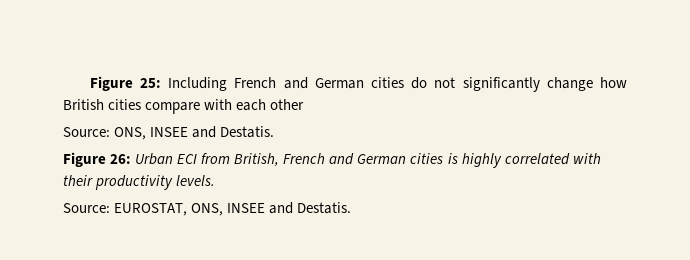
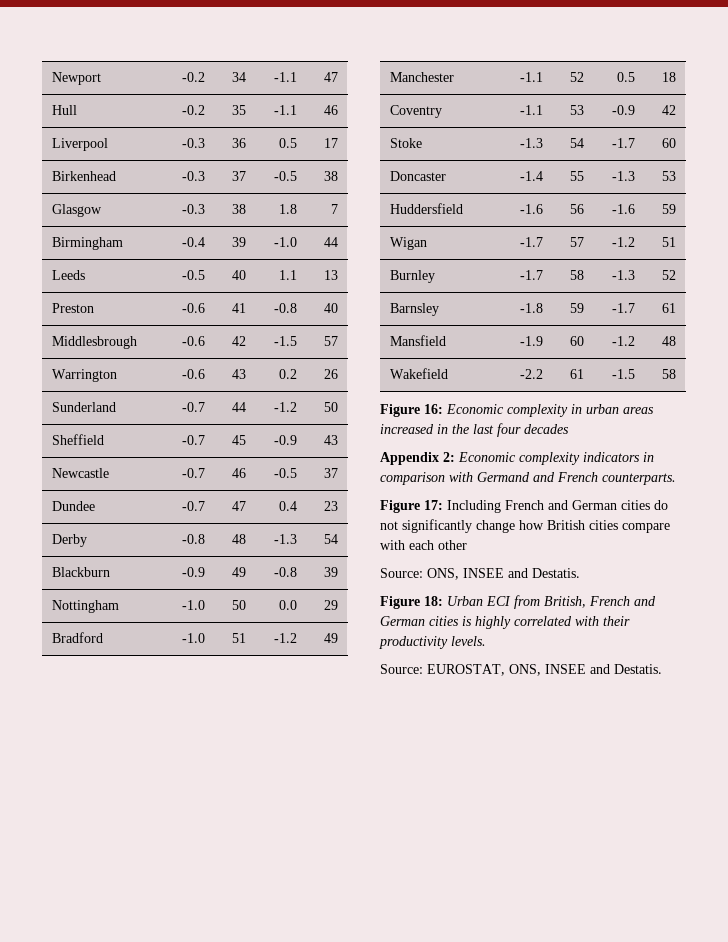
- Figure 25: Including French and German cities do not significantly change how British cities compare with each other
+ Newport | -0.2 | 34 | -1.1 | 47
+ Hull | -0.2 | 35 | -1.1 | 46
+ Liverpool | -0.3 | 36 | 0.5 | 17
+ Birkenhead | -0.3 | 37 | -0.5 | 38
+ Glasgow | -0.3 | 38 | 1.8 | 7
+ Birmingham | -0.4 | 39 | -1.0 | 44
+ Leeds | -0.5 | 40 | 1.1 | 13
+ Preston | -0.6 | 41 | -0.8 | 40
+ Middlesbrough | -0.6 | 42 | -1.5 | 57
+ Warrington | -0.6 | 43 | 0.2 | 26
+ Sunderland | -0.7 | 44 | -1.2 | 50
+ Sheffield | -0.7 | 45 | -0.9 | 43
+ Newcastle | -0.7 | 46 | -0.5 | 37
+ Dundee | -0.7 | 47 | 0.4 | 23
+ Derby | -0.8 | 48 | -1.3 | 54
+ Blackburn | -0.9 | 49 | -0.8 | 39
+ Nottingham | -1.0 | 50 | 0.0 | 29
+ Bradford | -1.0 | 51 | -1.2 | 49
+ Manchester | -1.1 | 52 | 0.5 | 18
+ Coventry | -1.1 | 53 | -0.9 | 42
+ Stoke | -1.3 | 54 | -1.7 | 60
+ Doncaster | -1.4 | 55 | -1.3 | 53
+ Huddersfield | -1.6 | 56 | -1.6 | 59
+ Wigan | -1.7 | 57 | -1.2 | 51
+ Burnley | -1.7 | 58 | -1.3 | 52
+ Barnsley | -1.8 | 59 | -1.7 | 61
+ Mansfield | -1.9 | 60 | -1.2 | 48
+ Wakefield | -2.2 | 61 | -1.5 | 58
+ Figure 16: Economic complexity in urban areas increased in the last four decades
+ Appendix 2: Economic complexity indicators in comparison with Germand and French counterparts.
+ Figure 17: Including French and German cities do not significantly change how British cities compare with each other
- Figure 26: Urban ECI from British, French and German cities is highly correlated with their productivity levels.
+ Figure 18: Urban ECI from British, French and German cities is highly correlated with their productivity levels.

